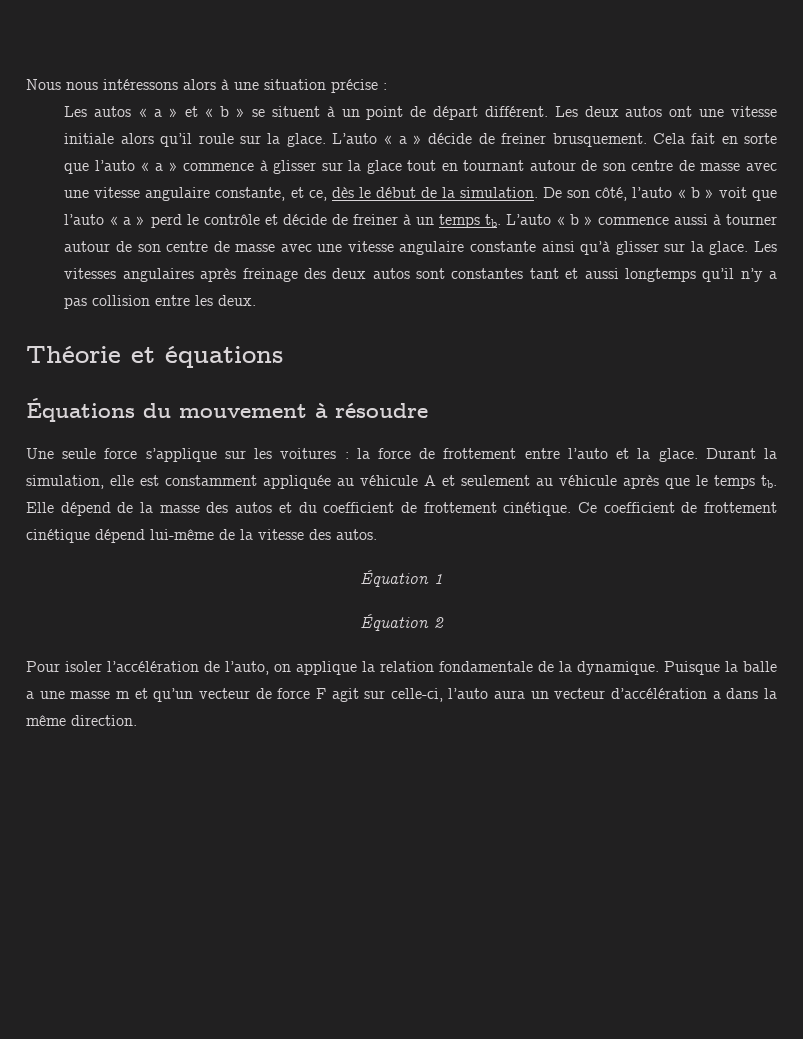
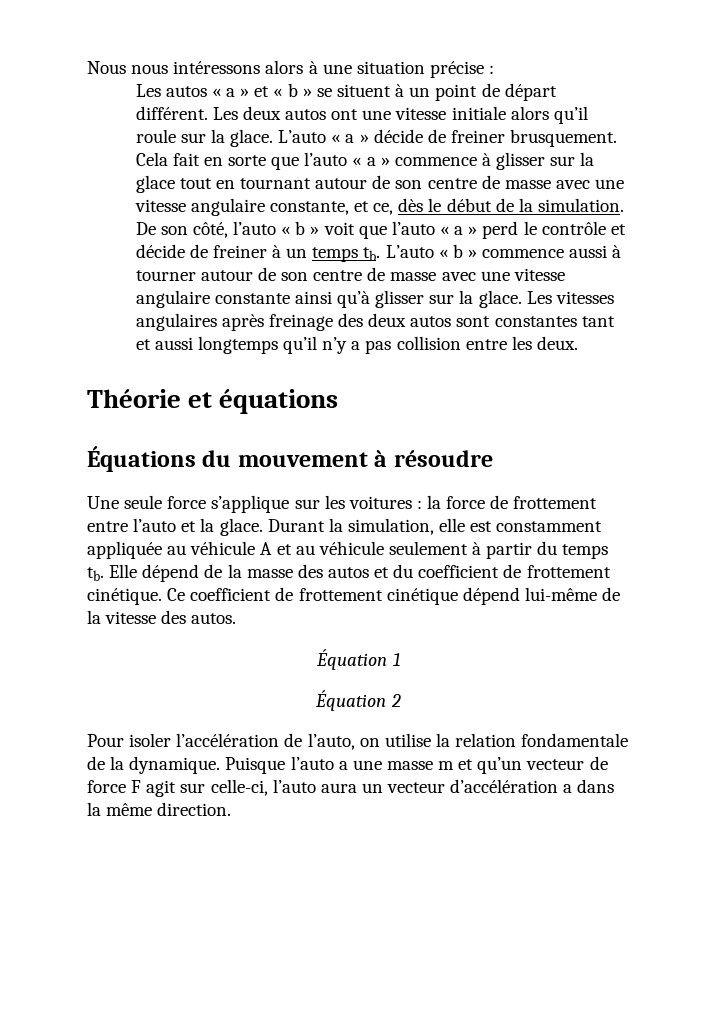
- Durant la simulation, elle est constamment appliquée au véhicule A et seulement au véhicule après que le temps tb.
+ Durant la simulation, elle est constamment appliquée au véhicule A et au véhicule seulement à partir du temps tb.
- Pour isoler l’accélération de l’auto, on applique la relation fondamentale de la dynamique.
+ Pour isoler l’accélération de l’auto, on utilise la relation fondamentale de la dynamique.
- Puisque la balle a une masse m et qu’un vecteur de force F agit sur celle-ci, l’auto aura un vecteur d’accélération a dans la même direction.
+ Puisque l’auto a une masse m et qu’un vecteur de force F agit sur celle-ci, l’auto aura un vecteur d’accélération a dans la même direction.

